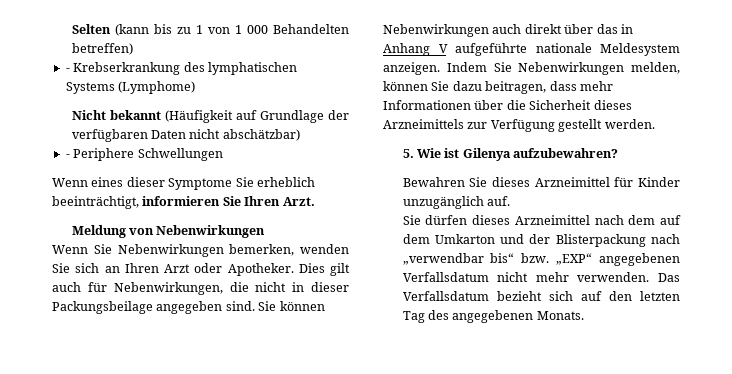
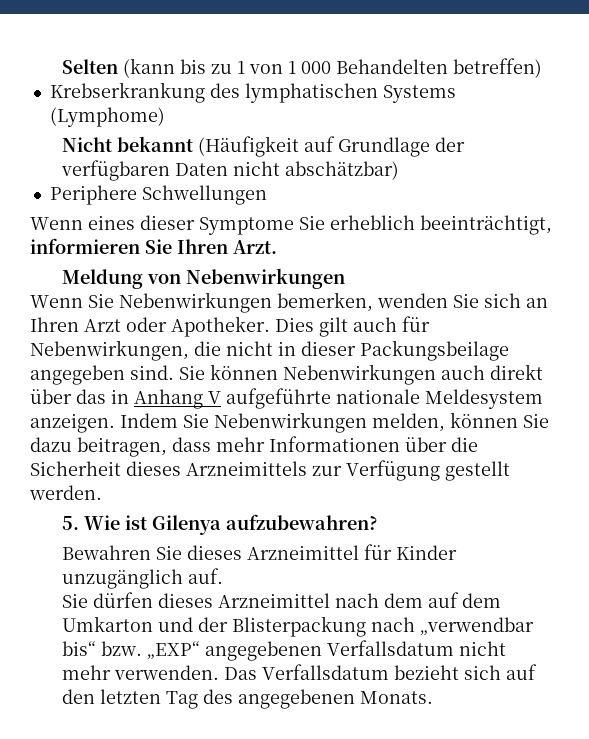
- - Krebserkrankung des lymphatischen Systems (Lymphome)
+ Krebserkrankung des lymphatischen Systems (Lymphome)
- - Periphere Schwellungen
+ Periphere Schwellungen

